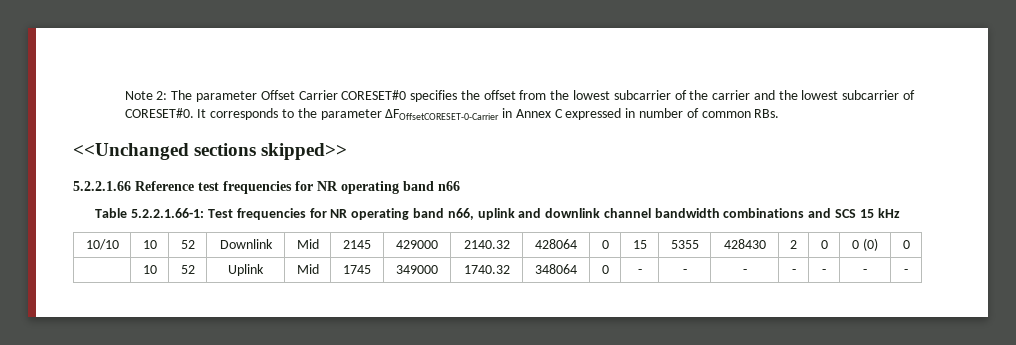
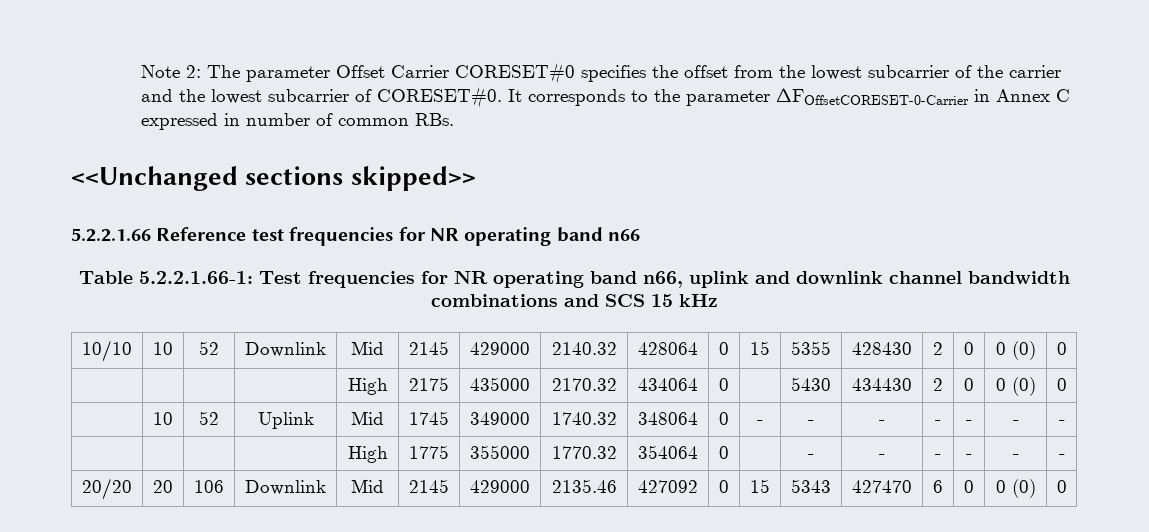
+ | | | | High | 2175 | 435000 | 2170.32 | 434064 | 0 | | 5430 | 434430 | 2 | 0 | 0 (0) | 0
+ | | | | High | 1775 | 355000 | 1770.32 | 354064 | 0 | | - | - | - | - | - | -
+ 20/20 | 20 | 106 | Downlink | Mid | 2145 | 429000 | 2135.46 | 427092 | 0 | 15 | 5343 | 427470 | 6 | 0 | 0 (0) | 0

